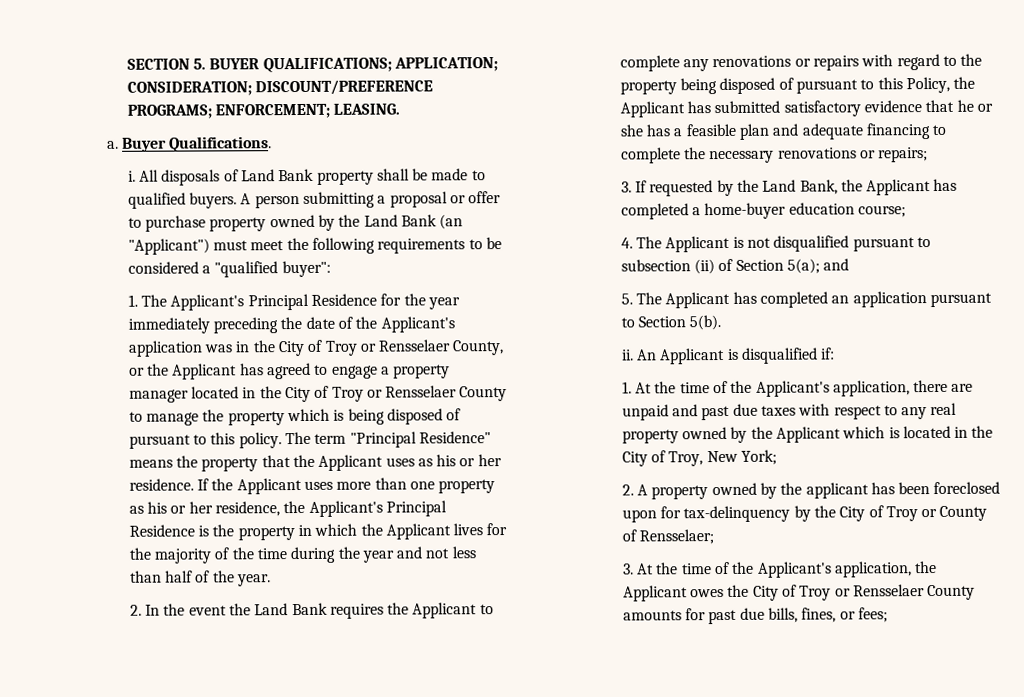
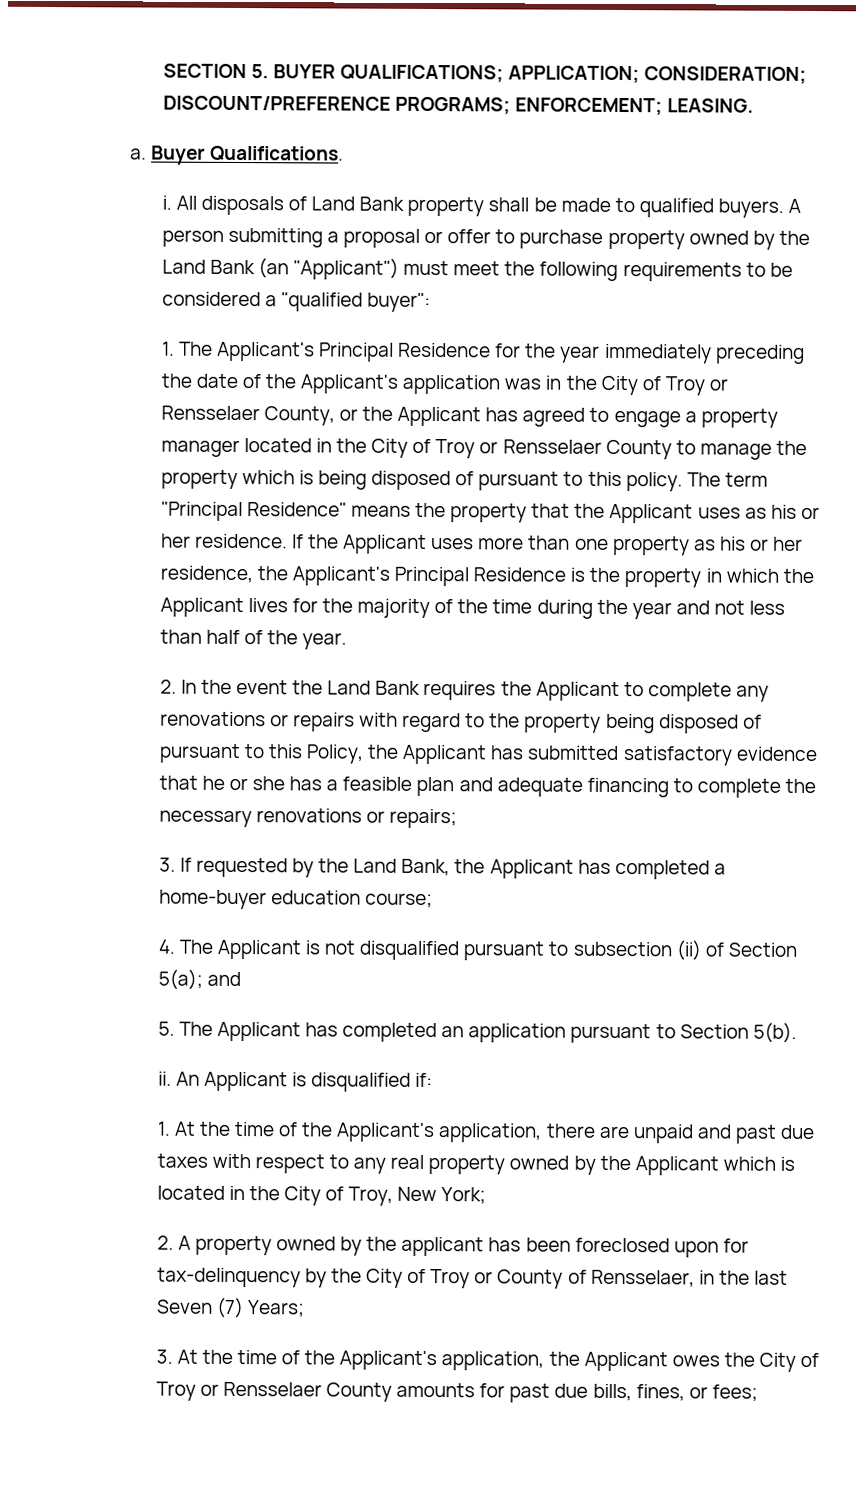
- 2. A property owned by the applicant has been foreclosed upon for tax-delinquency by the City of Troy or County of Rensselaer;
+ 2. A property owned by the applicant has been foreclosed upon for tax-delinquency by the City of Troy or County of Rensselaer, in the last Seven (7) Years;

